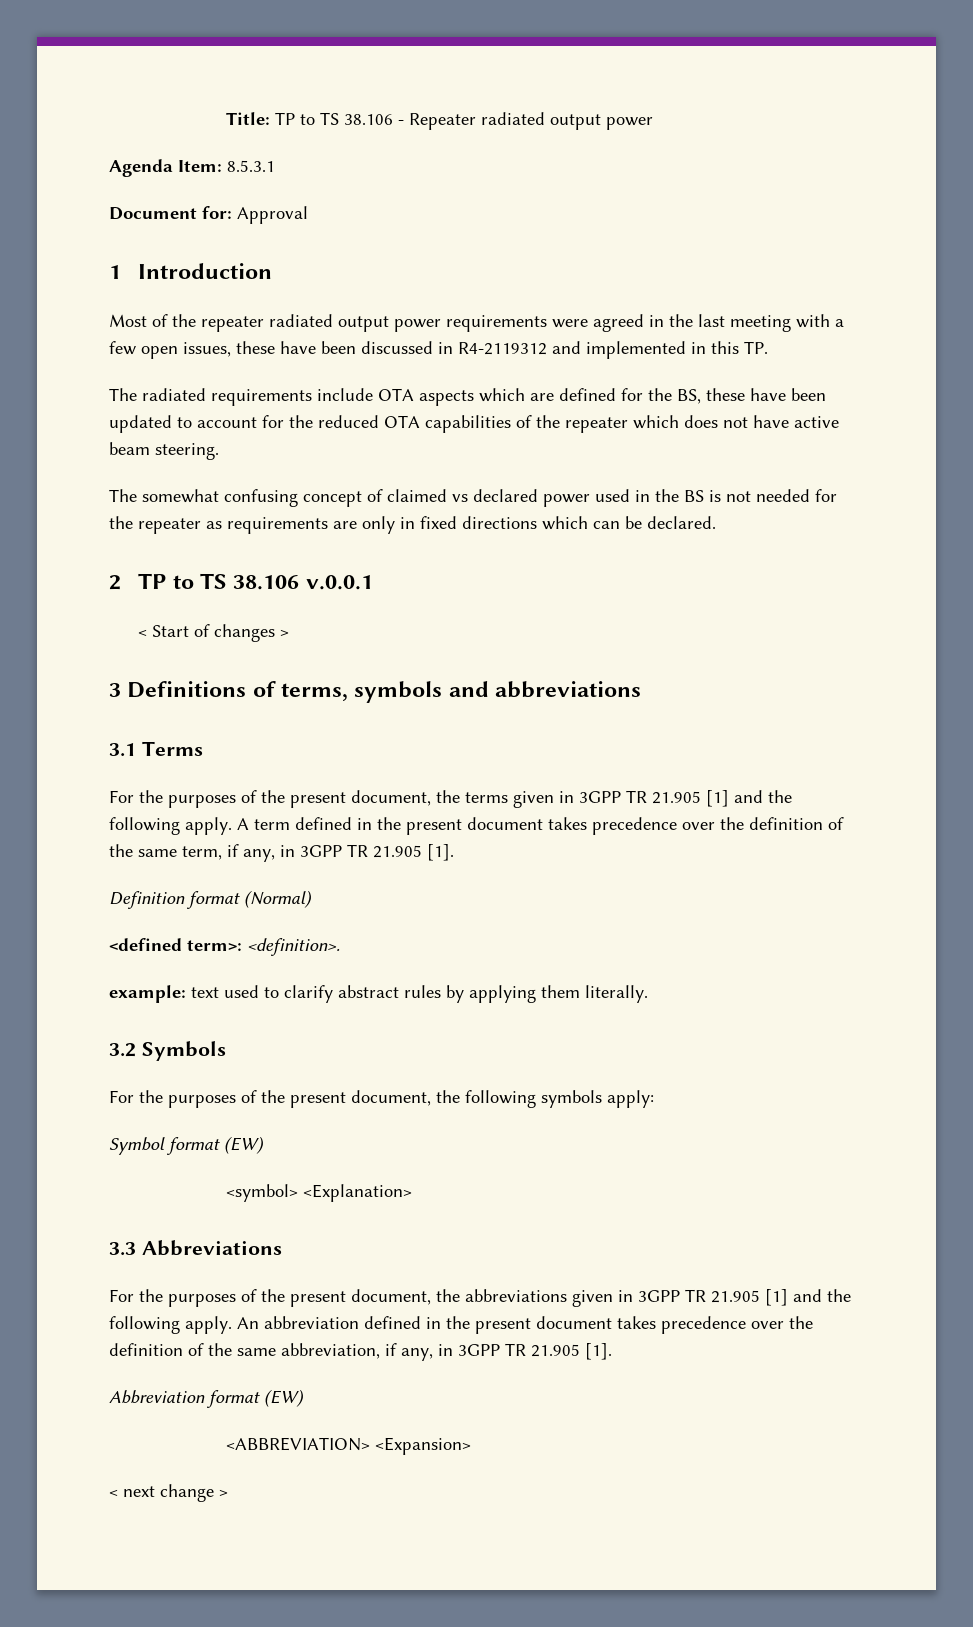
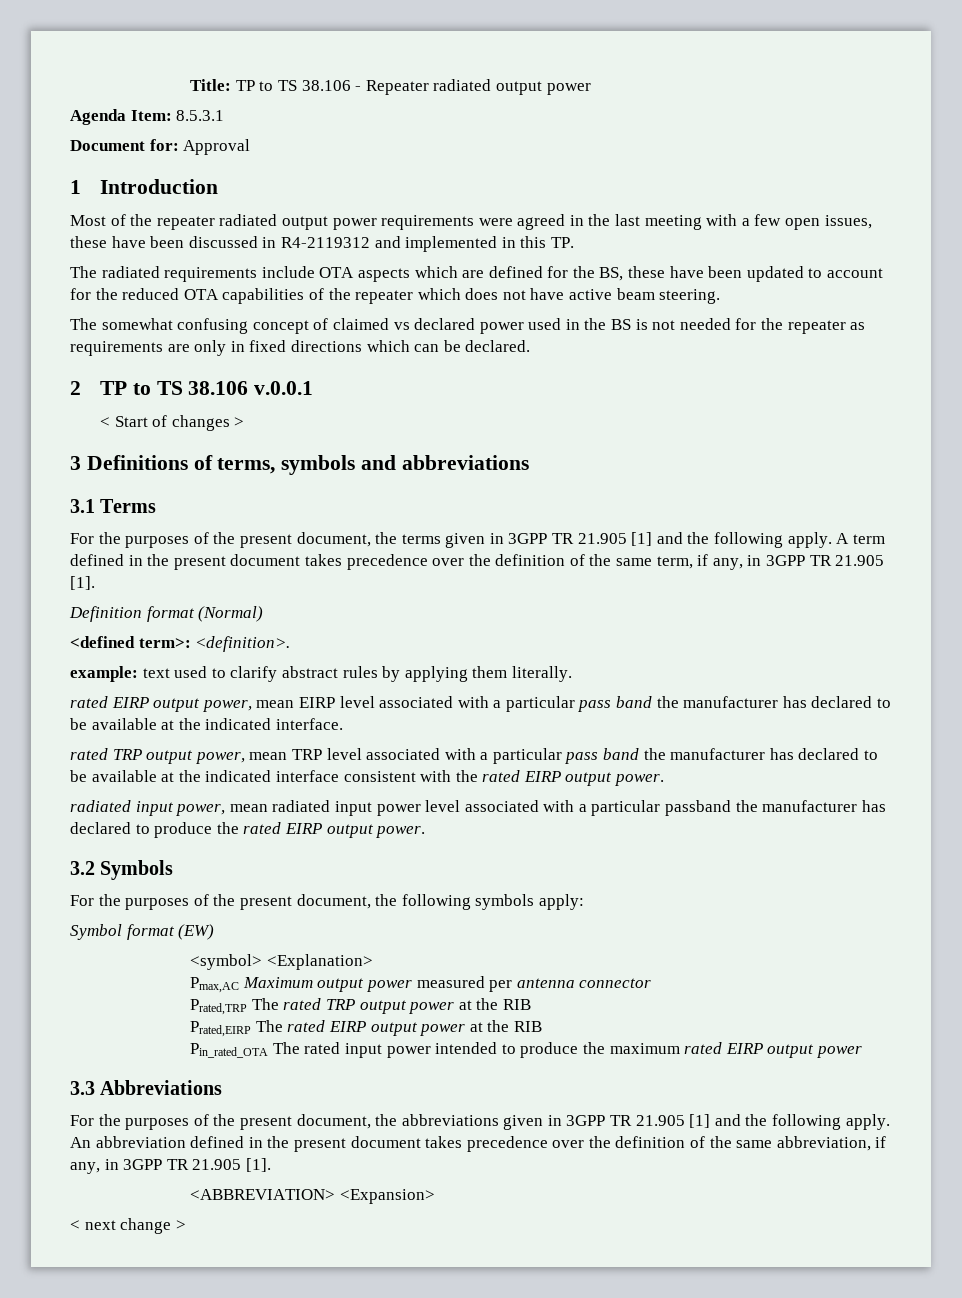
+ rated EIRP output power, mean EIRP level associated with a particular pass band the manufacturer has declared to be available at the indicated interface.
+ rated TRP output power, mean TRP level associated with a particular pass band the manufacturer has declared to be available at the indicated interface consistent with the rated EIRP output power.
+ radiated input power, mean radiated input power level associated with a particular passband the manufacturer has declared to produce the rated EIRP output power.
+ Pmax,AC Maximum output power measured per antenna connector
+ Prated,TRP The rated TRP output power at the RIB
+ Prated,EIRP The rated EIRP output power at the RIB
+ Pin_rated_OTA The rated input power intended to produce the maximum rated EIRP output power
- Abbreviation format (EW)

